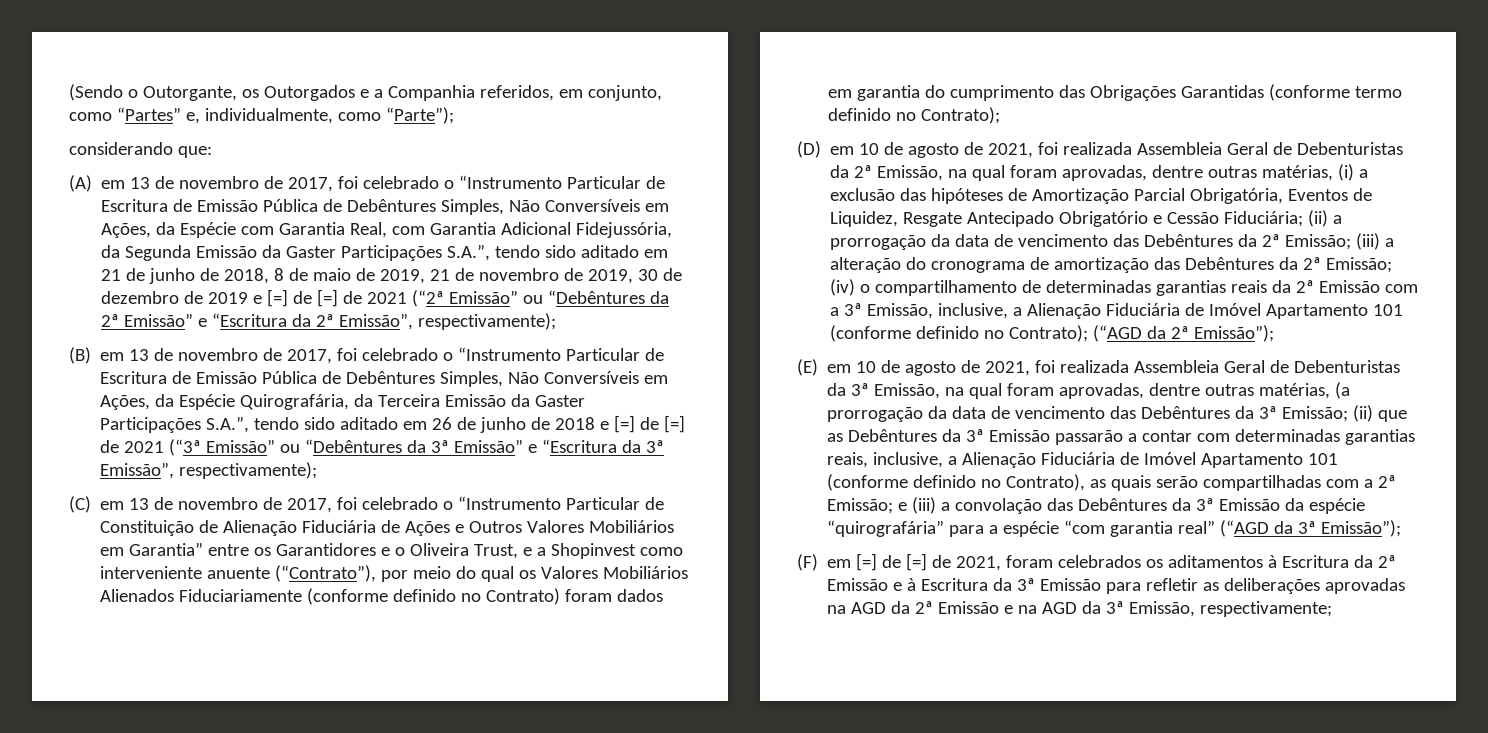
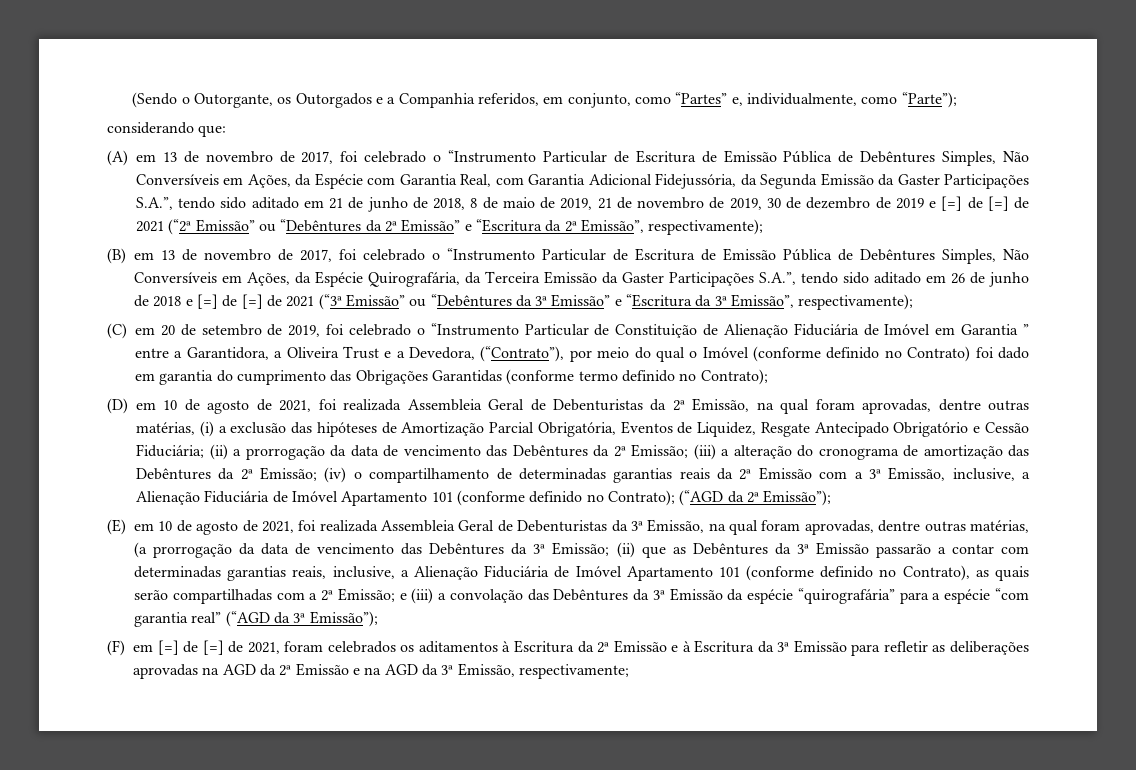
- (C) em 13 de novembro de 2017, foi celebrado o “Instrumento Particular de Constituição de Alienação Fiduciária de Ações e Outros Valores Mobiliários em Garantia” entre os Garantidores e o Oliveira Trust, e a Shopinvest como interveniente anuente (“Contrato”), por meio do qual os Valores Mobiliários Alienados Fiduciariamente (conforme definido no Contrato) foram dados em garantia do cumprimento das Obrigações Garantidas (conforme termo definido no Contrato);
+ (C) em 20 de setembro de 2019, foi celebrado o “Instrumento Particular de Constituição de Alienação Fiduciária de Imóvel em Garantia ” entre a Garantidora, a Oliveira Trust e a Devedora, (“Contrato”), por meio do qual o Imóvel (conforme definido no Contrato) foi dado em garantia do cumprimento das Obrigações Garantidas (conforme termo definido no Contrato);

